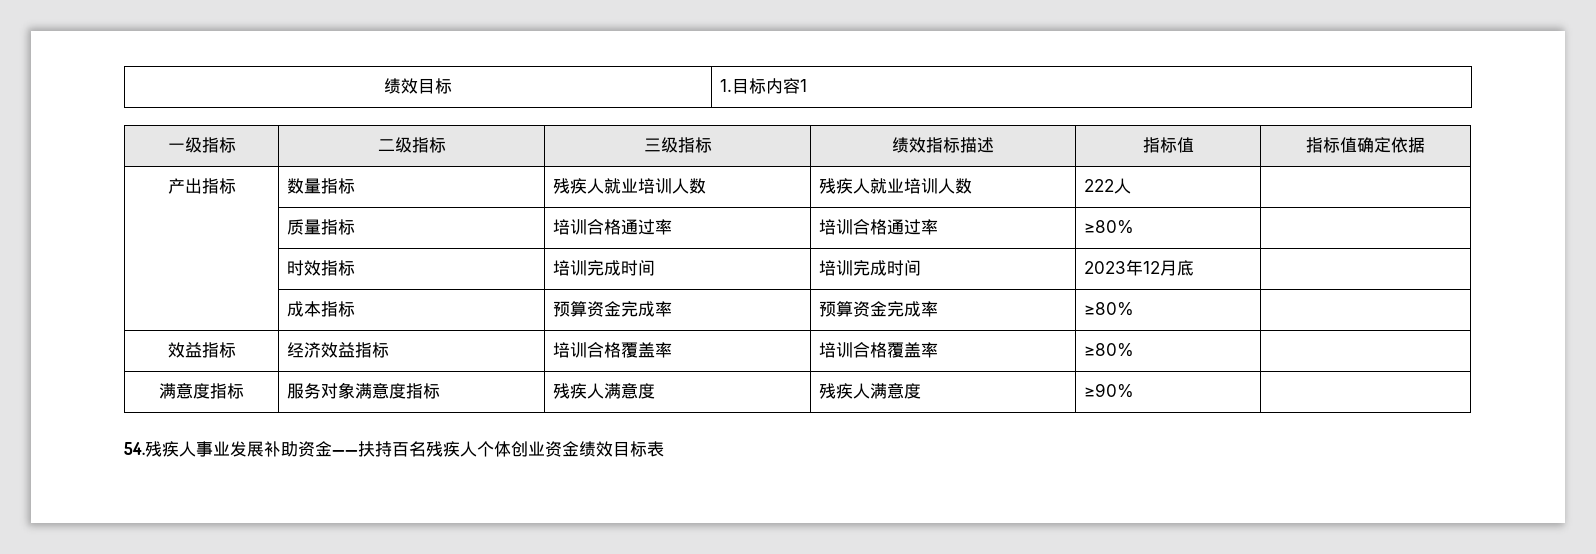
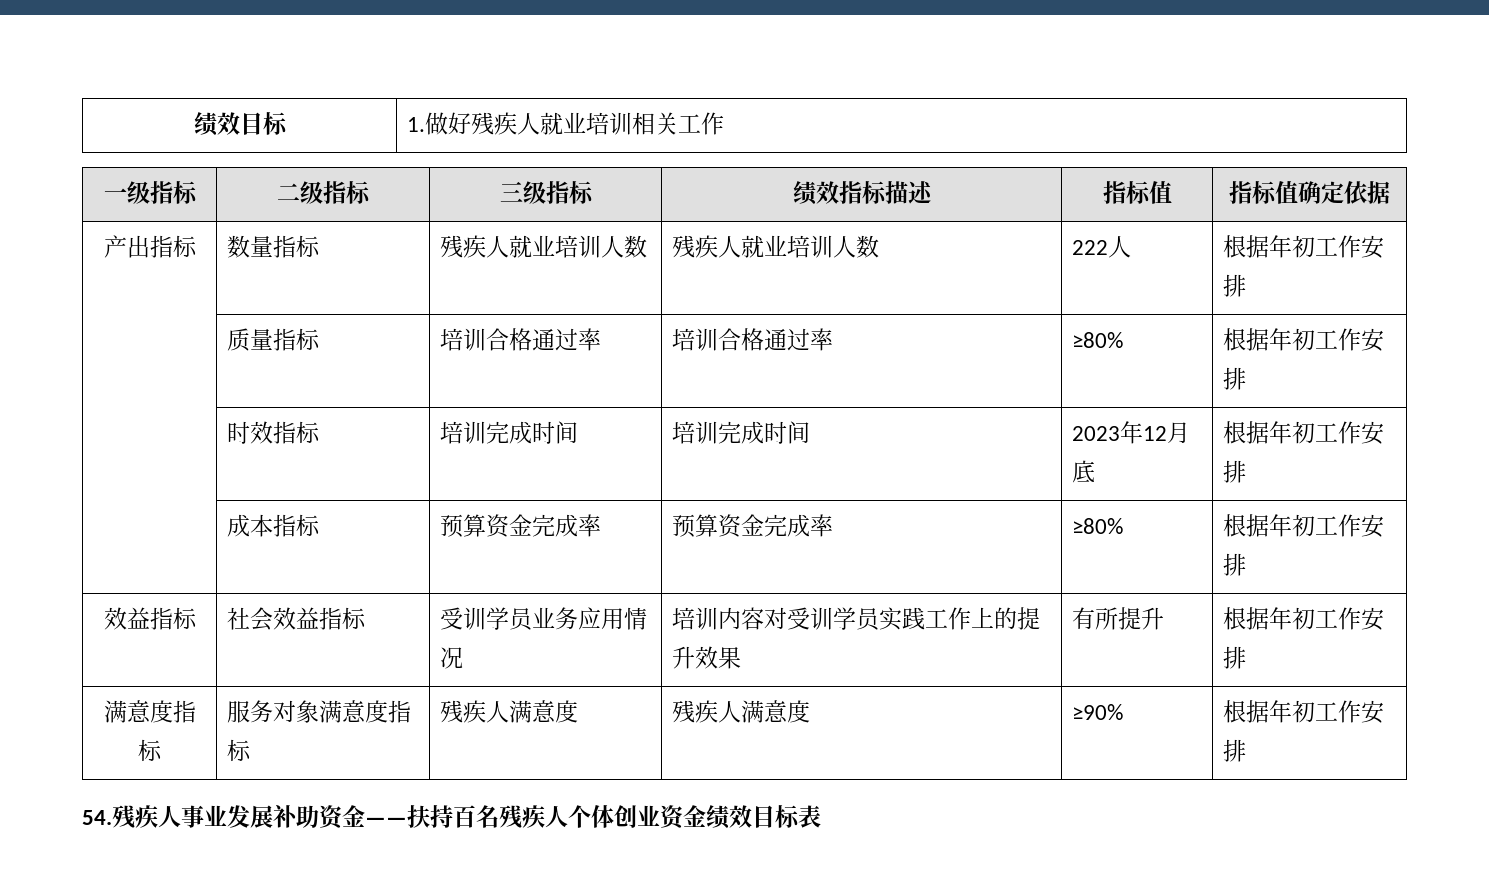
- 绩效目标 | 1.目标内容1
+ 绩效目标 | 1.做好残疾人就业培训相关工作
- 产出指标 | 数量指标 | 残疾人就业培训人数 | 残疾人就业培训人数 | 222人 |
+ 产出指标 | 数量指标 | 残疾人就业培训人数 | 残疾人就业培训人数 | 222人 | 根据年初工作安排
- | 质量指标 | 培训合格通过率 | 培训合格通过率 | ≥80% |
+ | 质量指标 | 培训合格通过率 | 培训合格通过率 | ≥80% | 根据年初工作安排
- | 时效指标 | 培训完成时间 | 培训完成时间 | 2023年12月底 |
+ | 时效指标 | 培训完成时间 | 培训完成时间 | 2023年12月底 | 根据年初工作安排
- | 成本指标 | 预算资金完成率 | 预算资金完成率 | ≥80% |
- 效益指标 | 经济效益指标 | 培训合格覆盖率 | 培训合格覆盖率 | ≥80% |
+ | 成本指标 | 预算资金完成率 | 预算资金完成率 | ≥80% | 根据年初工作安排
+ 效益指标 | 社会效益指标 | 受训学员业务应用情况 | 培训内容对受训学员实践工作上的提升效果 | 有所提升 | 根据年初工作安排
- 满意度指标 | 服务对象满意度指标 | 残疾人满意度 | 残疾人满意度 | ≥90% |
+ 满意度指标 | 服务对象满意度指标 | 残疾人满意度 | 残疾人满意度 | ≥90% | 根据年初工作安排

